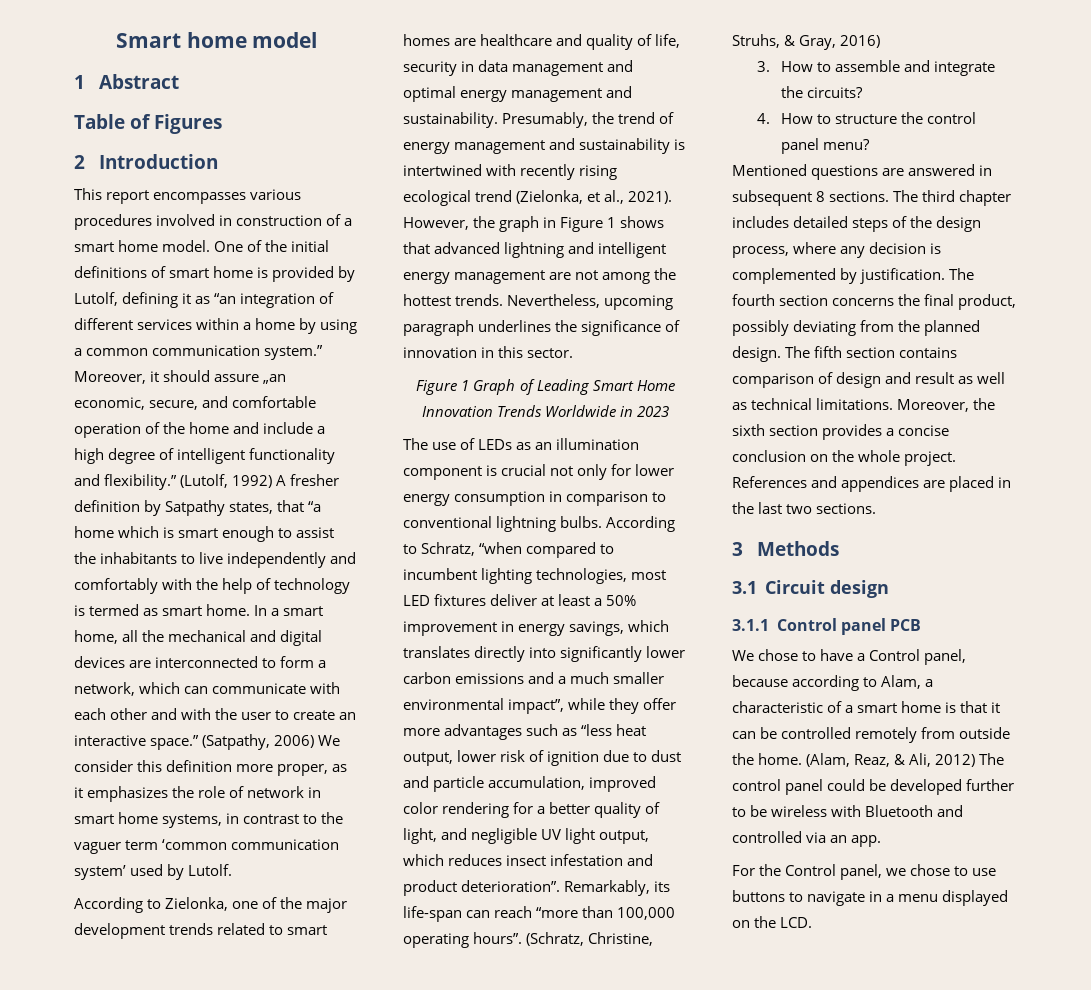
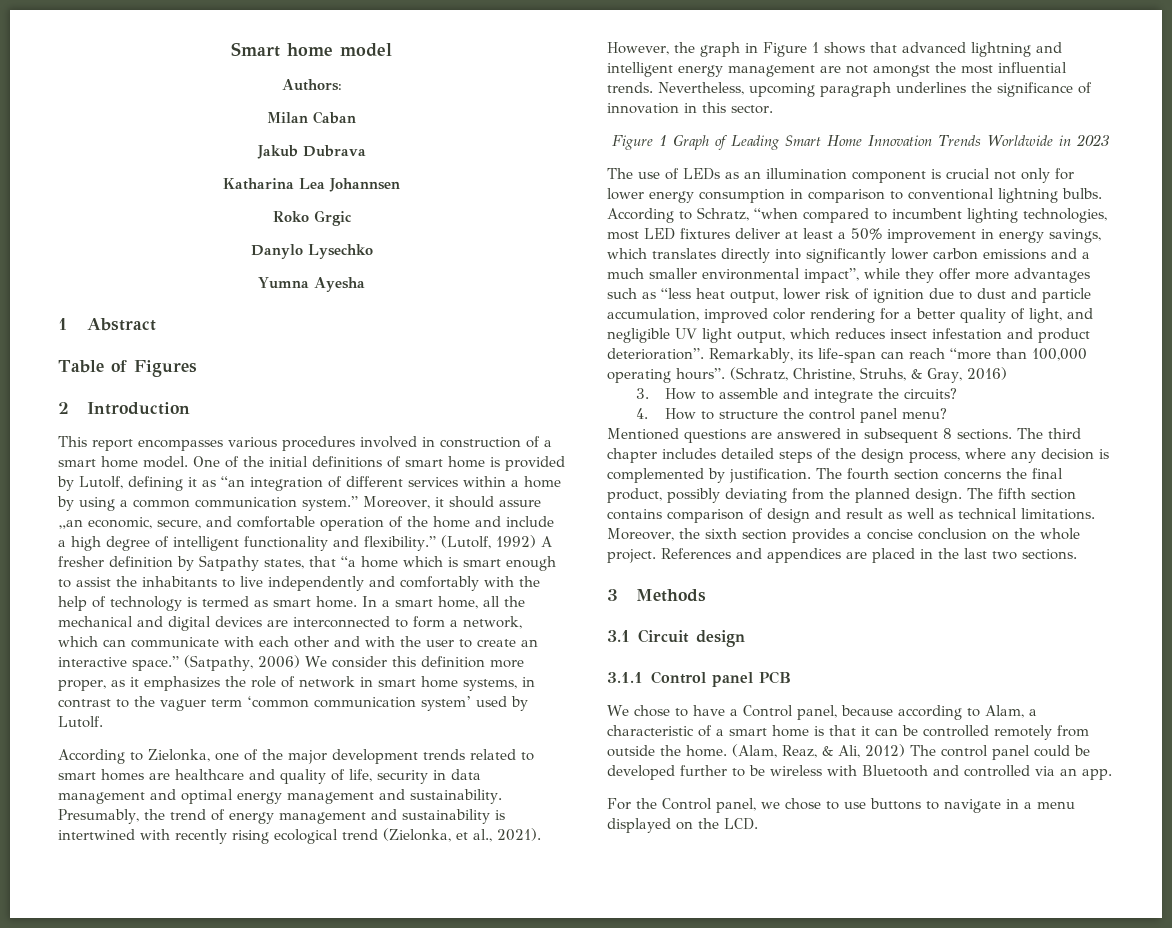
+ Authors:
+ Milan Caban
+ Jakub Dubrava
+ Katharina Lea Johannsen
+ Roko Grgic
+ Danylo Lysechko
+ Yumna Ayesha
- However, the graph in Figure 1 shows that advanced lightning and intelligent energy management are not among the hottest trends.
+ However, the graph in Figure 1 shows that advanced lightning and intelligent energy management are not amongst the most influential trends.

